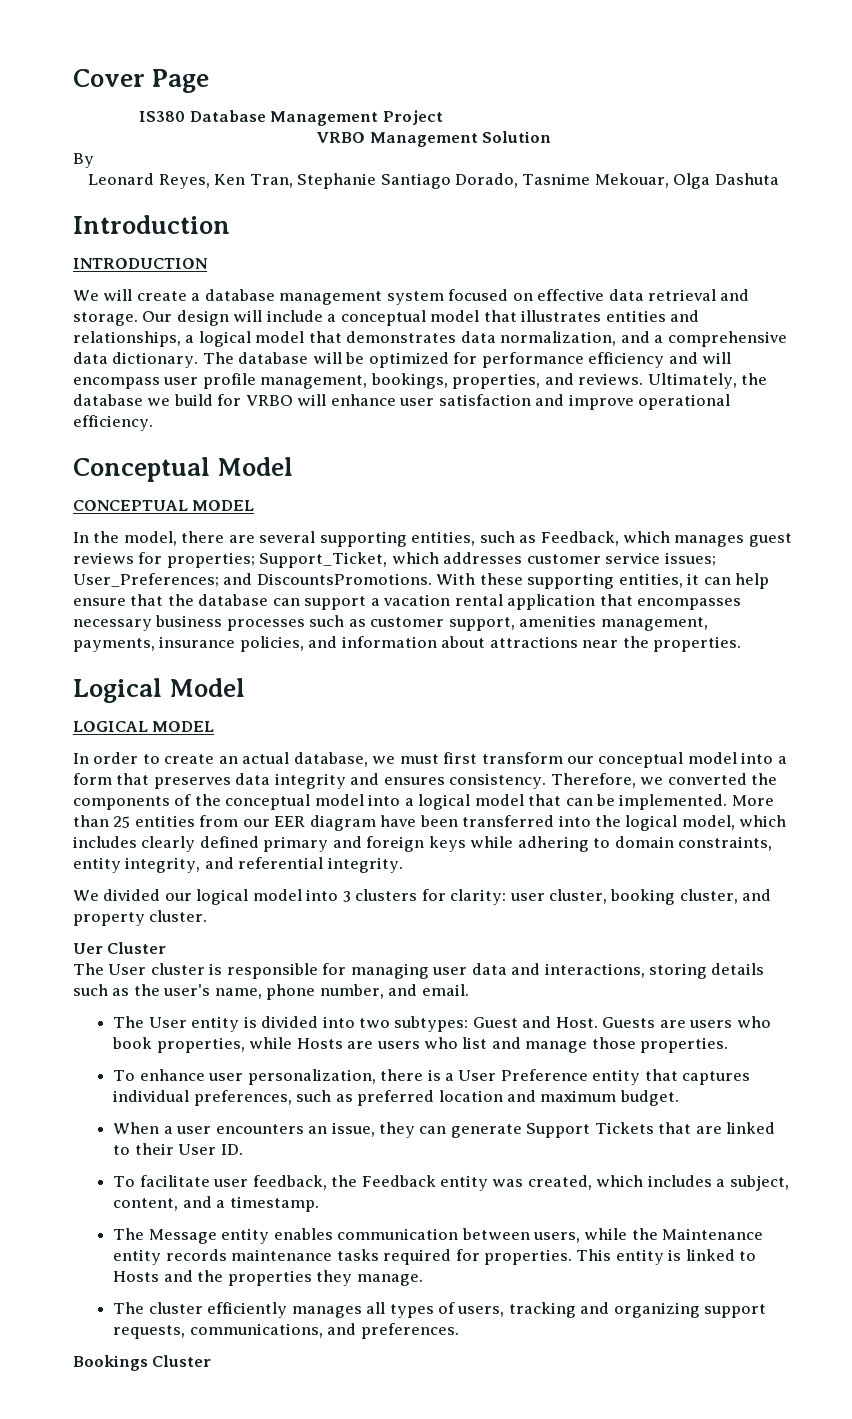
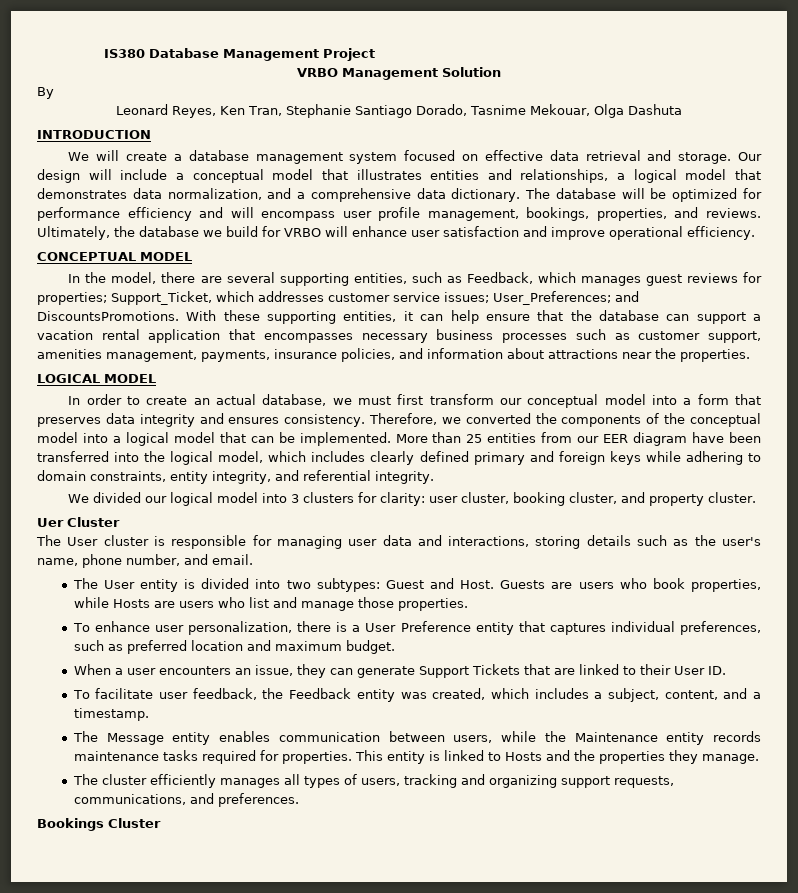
- Cover Page
- Introduction
- Conceptual Model
- Logical Model

